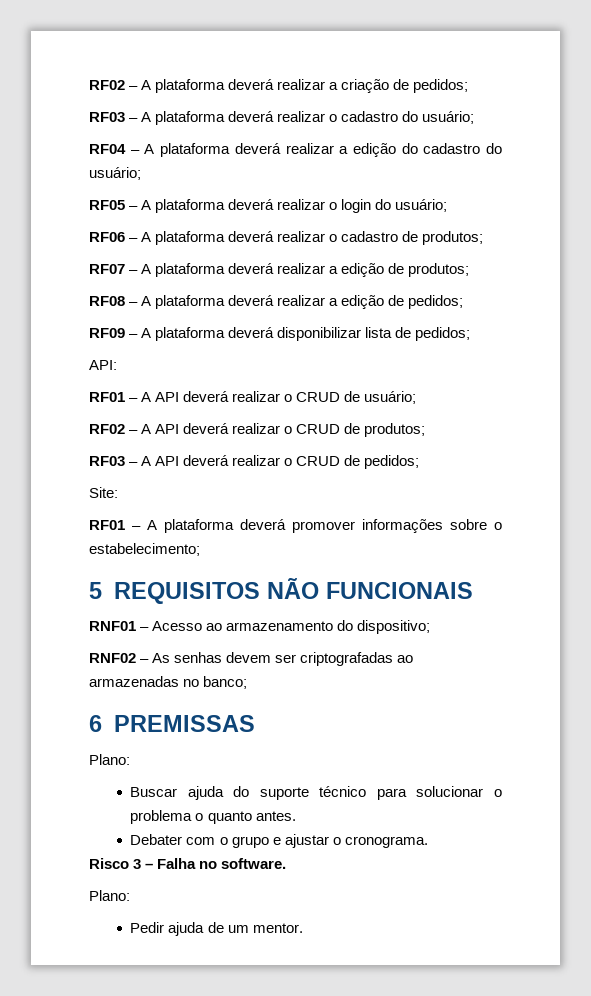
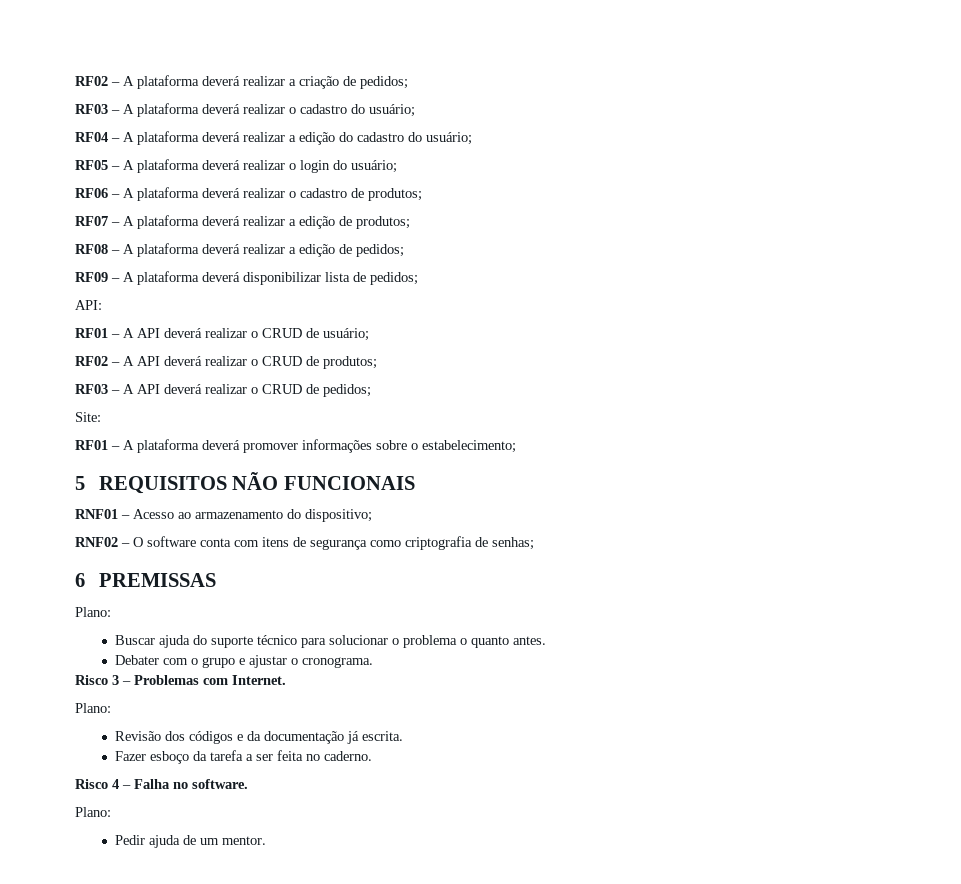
- RNF02 – As senhas devem ser criptografadas ao armazenadas no banco;
+ RNF02 – O software conta com itens de segurança como criptografia de senhas;
- Risco 3 – Falha no software.
+ Risco 3 – Problemas com Internet.
+ Plano:
+ Revisão dos códigos e da documentação já escrita.
+ Fazer esboço da tarefa a ser feita no caderno.
+ Risco 4 – Falha no software.

